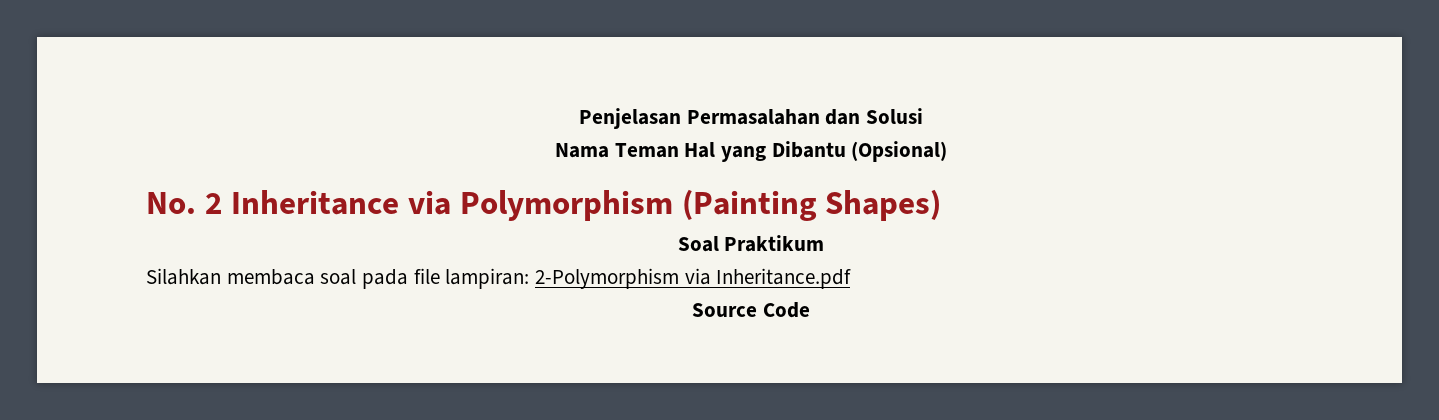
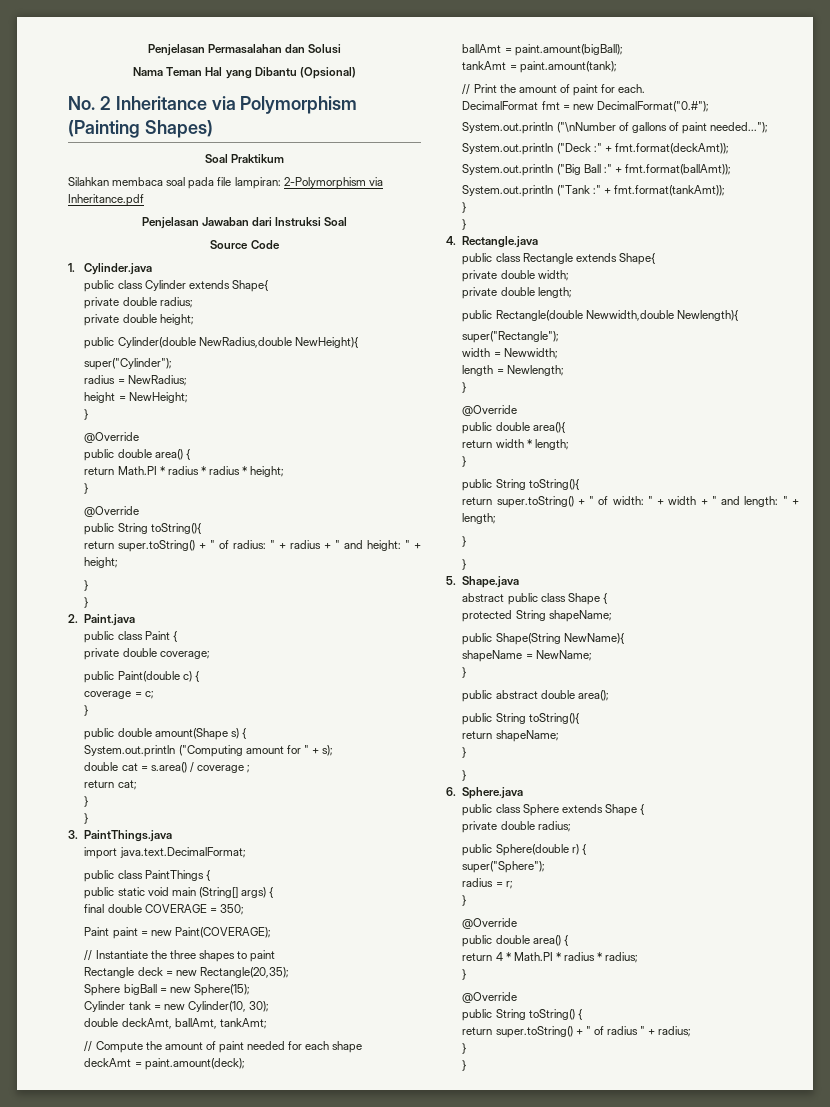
+ Penjelasan Jawaban dari Instruksi Soal
  Source Code
+ 1. Cylinder.java
+ public class Cylinder extends Shape{
+ private double radius;
+ private double height;
+ public Cylinder(double NewRadius,double NewHeight){
+ super("Cylinder");
+ radius = NewRadius;
+ height = NewHeight;
+ }
+ @Override
+ public double area() {
+ return Math.PI * radius * radius * height;
+ }
+ @Override
+ public String toString(){
+ return super.toString() + " of radius: " + radius + " and height: " + height;
+ }
+ }
+ 2. Paint.java
+ public class Paint {
+ private double coverage;
+ public Paint(double c) {
+ coverage = c;
+ }
+ public double amount(Shape s) {
+ System.out.println ("Computing amount for " + s);
+ double cat = s.area() / coverage ;
+ return cat;
+ }
+ }
+ 3. PaintThings.java
+ import java.text.DecimalFormat;
+ public class PaintThings {
+ public static void main (String[] args) {
+ final double COVERAGE = 350;
+ Paint paint = new Paint(COVERAGE);
+ // Instantiate the three shapes to paint
+ Rectangle deck = new Rectangle(20,35);
+ Sphere bigBall = new Sphere(15);
+ Cylinder tank = new Cylinder(10, 30);
+ double deckAmt, ballAmt, tankAmt;
+ // Compute the amount of paint needed for each shape
+ deckAmt = paint.amount(deck);
+ ballAmt = paint.amount(bigBall);
+ tankAmt = paint.amount(tank);
+ // Print the amount of paint for each.
+ DecimalFormat fmt = new DecimalFormat("0.#");
+ System.out.println ("\nNumber of gallons of paint needed...");
+ System.out.println ("Deck :" + fmt.format(deckAmt));
+ System.out.println ("Big Ball :" + fmt.format(ballAmt));
+ System.out.println ("Tank :" + fmt.format(tankAmt));
+ }
+ }
+ 4. Rectangle.java
+ public class Rectangle extends Shape{
+ private double width;
+ private double length;
+ public Rectangle(double Newwidth,double Newlength){
+ super("Rectangle");
+ width = Newwidth;
+ length = Newlength;
+ }
+ @Override
+ public double area(){
+ return width * length;
+ }
+ public String toString(){
+ return super.toString() + " of width: " + width + " and length: " + length;
+ }
+ }
+ 5. Shape.java
+ abstract public class Shape {
+ protected String shapeName;
+ public Shape(String NewName){
+ shapeName = NewName;
+ }
+ public abstract double area();
+ public String toString(){
+ return shapeName;
+ }
+ }
+ 6. Sphere.java
+ public class Sphere extends Shape {
+ private double radius;
+ public Sphere(double r) {
+ super("Sphere");
+ radius = r;
+ }
+ @Override
+ public double area() {
+ return 4 * Math.PI * radius * radius;
+ }
+ @Override
+ public String toString() {
+ return super.toString() + " of radius " + radius;
+ }
+ }

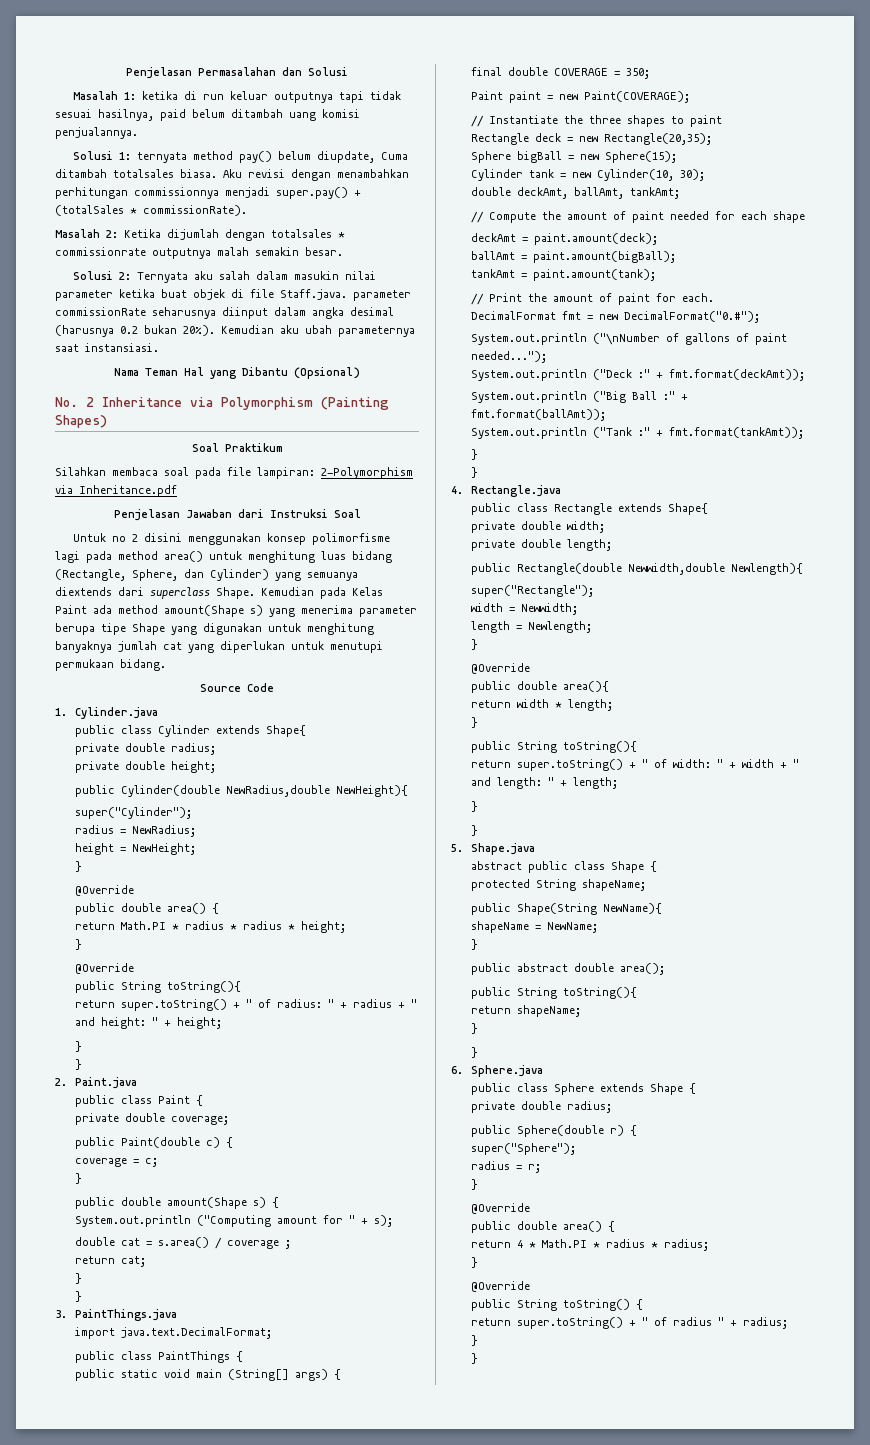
+ Masalah 1: ketika di run keluar outputnya tapi tidak sesuai hasilnya, paid belum ditambah uang komisi penjualannya.
+ Solusi 1: ternyata method pay() belum diupdate, Cuma ditambah totalsales biasa. Aku revisi dengan menambahkan perhitungan commissionnya menjadi super.pay() + (totalSales * commissionRate).
+ Masalah 2: Ketika dijumlah dengan totalsales * commissionrate outputnya malah semakin besar.
+ Solusi 2: Ternyata aku salah dalam masukin nilai parameter ketika buat objek di file Staff.java. parameter commissionRate seharusnya diinput dalam angka desimal (harusnya 0.2 bukan 20%). Kemudian aku ubah parameternya saat instansiasi.
+ Untuk no 2 disini menggunakan konsep polimorfisme lagi pada method area() untuk menghitung luas bidang (Rectangle, Sphere, dan Cylinder) yang semuanya diextends dari superclass Shape. Kemudian pada Kelas Paint ada method amount(Shape s) yang menerima parameter berupa tipe Shape yang digunakan untuk menghitung banyaknya jumlah cat yang diperlukan untuk menutupi permukaan bidang.

